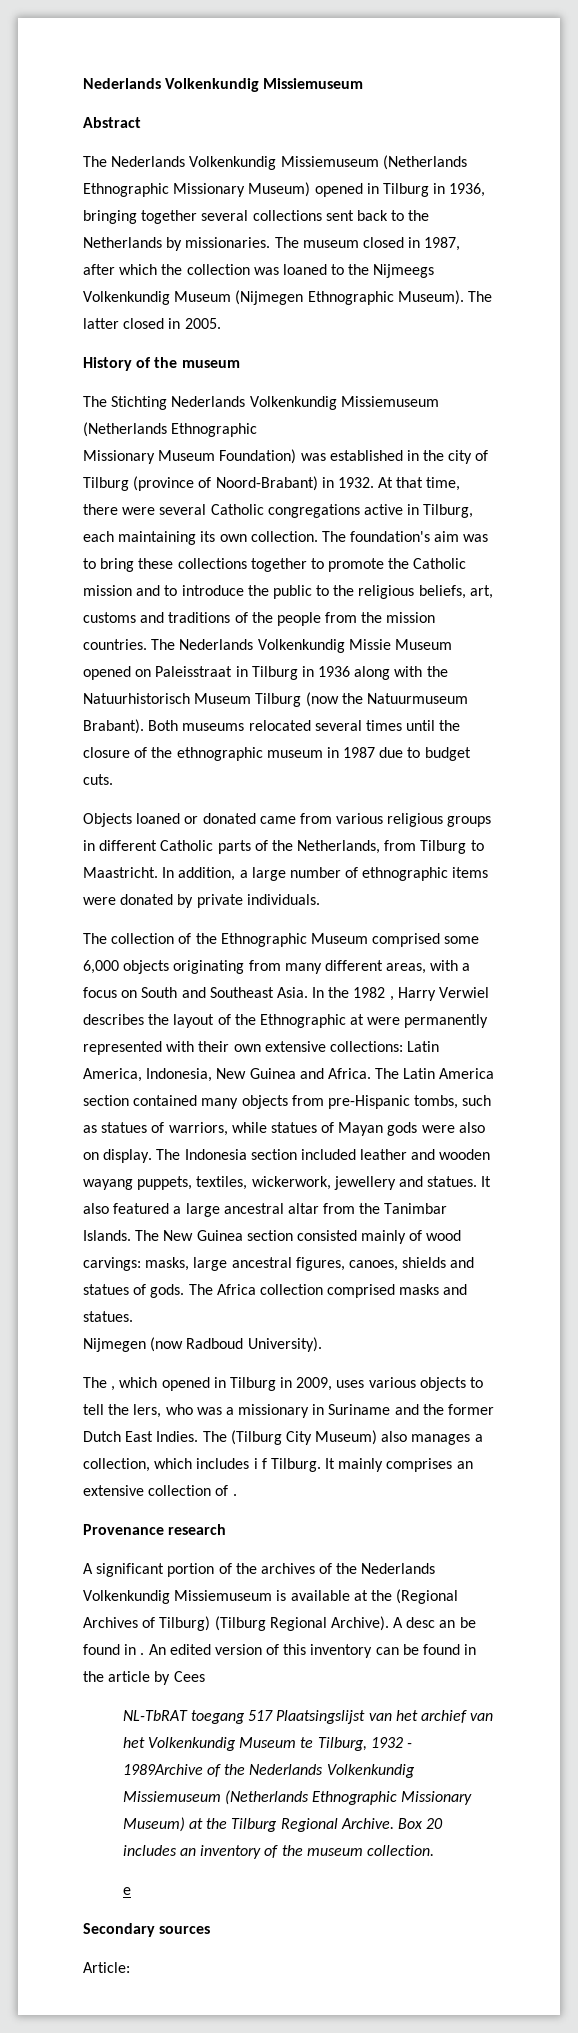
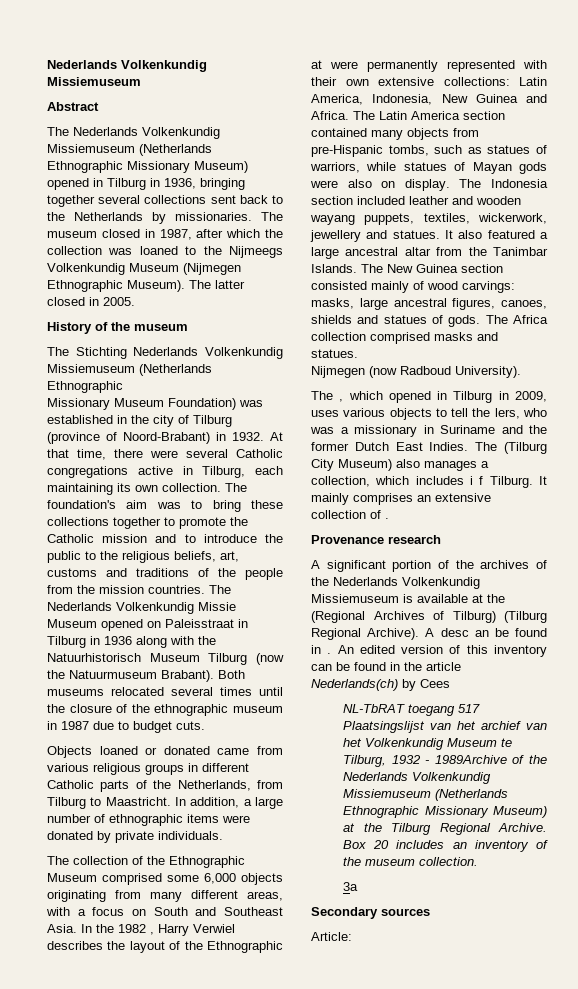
- An edited version of this inventory can be found in the article by Cees
+ An edited version of this inventory can be found in the article Nederlands(ch) by Cees
- e
+ 3a

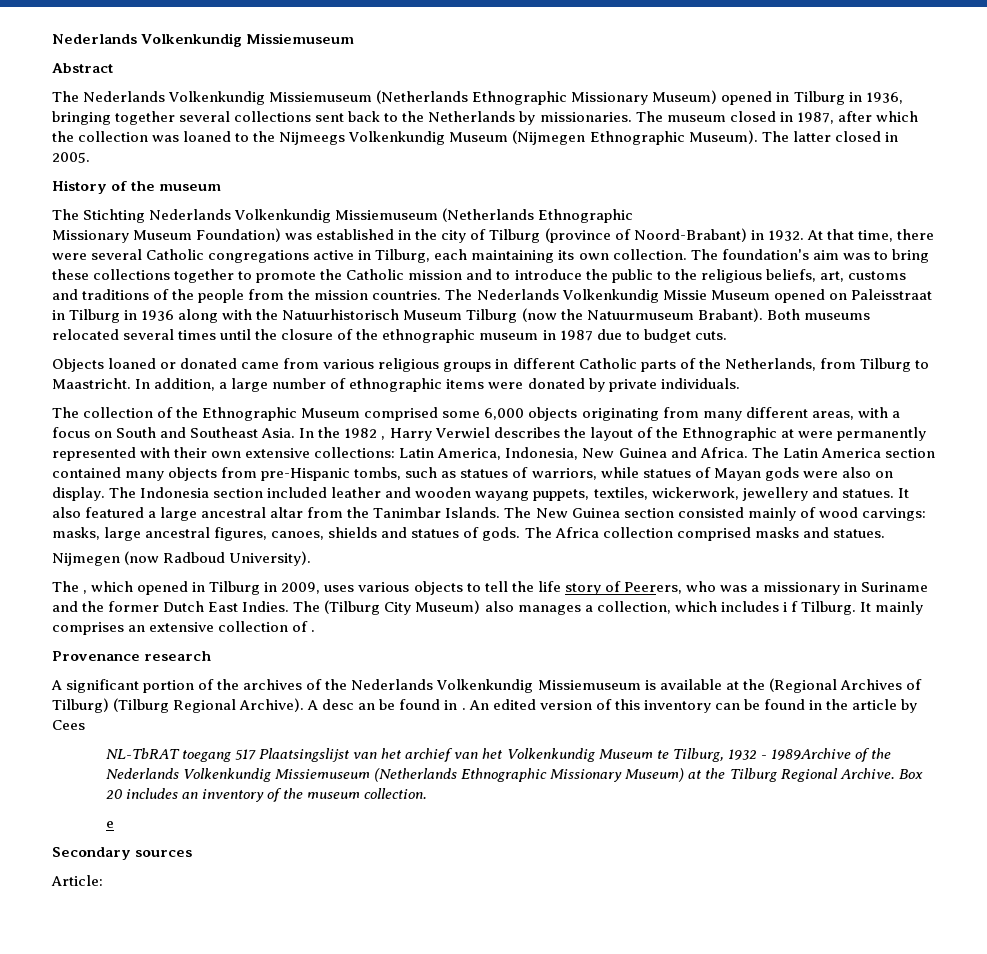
- The , which opened in Tilburg in 2009, uses various objects to tell the lers, who was a missionary in Suriname and the former Dutch East Indies.
+ The , which opened in Tilburg in 2009, uses various objects to tell the life story of Peerers, who was a missionary in Suriname and the former Dutch East Indies.
- An edited version of this inventory can be found in the article Nederlands(ch) by Cees
+ An edited version of this inventory can be found in the article by Cees
- 3a
+ e

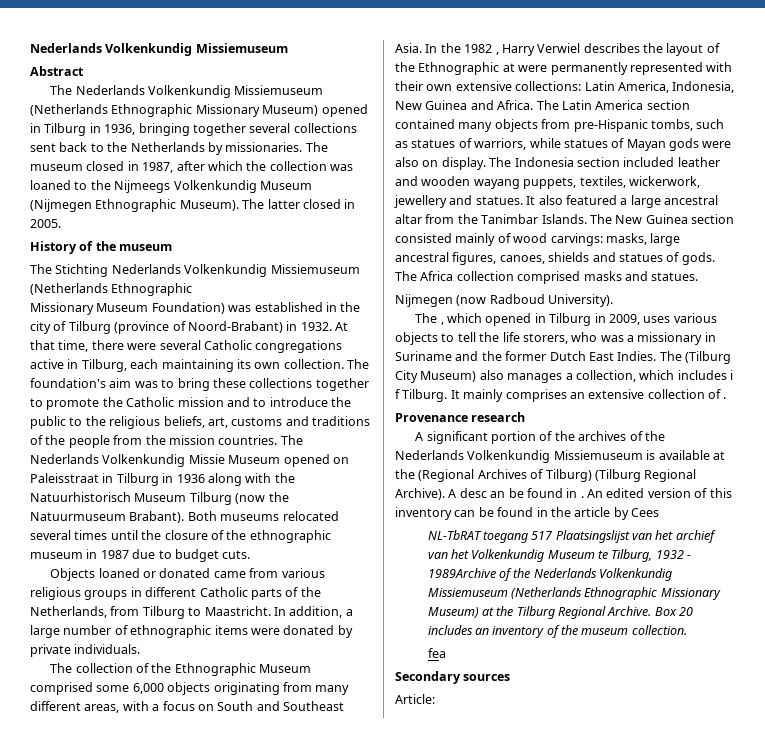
- The , which opened in Tilburg in 2009, uses various objects to tell the life story of Peerers, who was a missionary in Suriname and the former Dutch East Indies.
+ The , which opened in Tilburg in 2009, uses various objects to tell the life storers, who was a missionary in Suriname and the former Dutch East Indies.
- e
+ fea

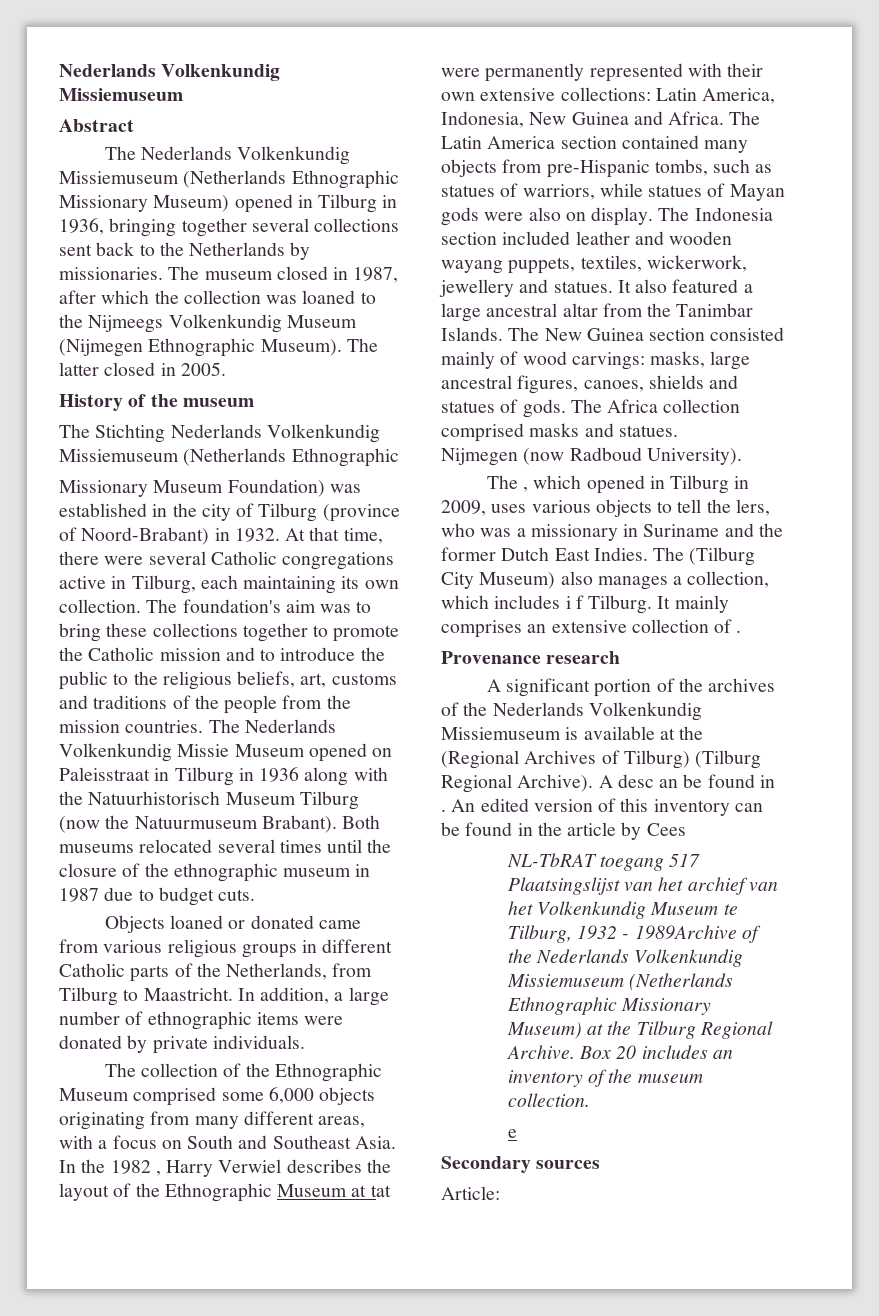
- In the 1982 , Harry Verwiel describes the layout of the Ethnographic at were permanently represented with their own extensive collections: Latin America, Indonesia, New Guinea and Africa.
+ In the 1982 , Harry Verwiel describes the layout of the Ethnographic Museum at tat were permanently represented with their own extensive collections: Latin America, Indonesia, New Guinea and Africa.
- The , which opened in Tilburg in 2009, uses various objects to tell the life storers, who was a missionary in Suriname and the former Dutch East Indies.
+ The , which opened in Tilburg in 2009, uses various objects to tell the lers, who was a missionary in Suriname and the former Dutch East Indies.
- fea
+ e

